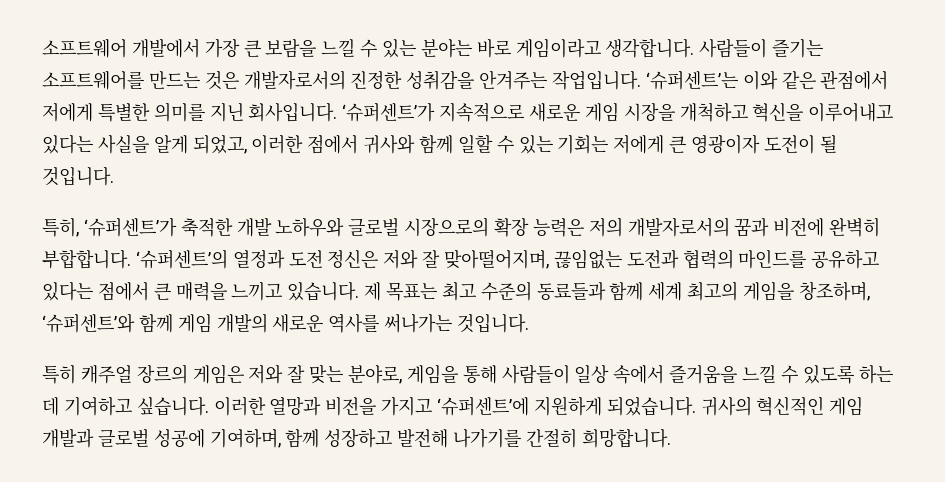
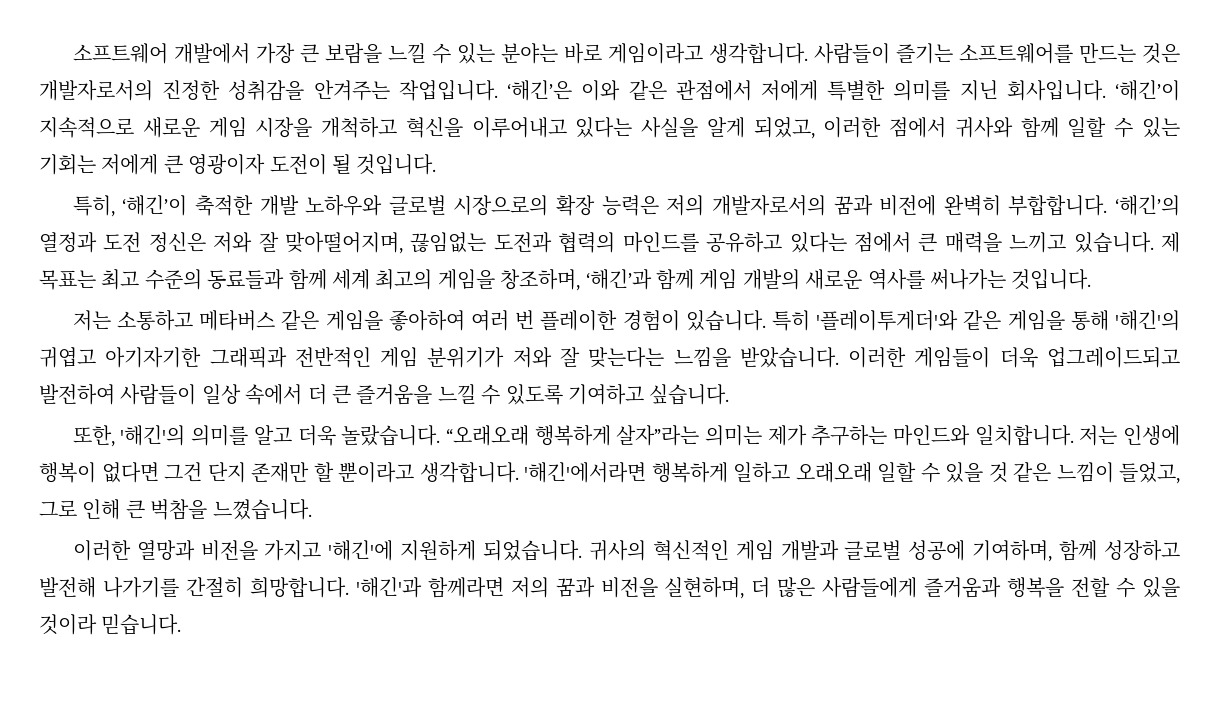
- ‘슈퍼센트’는 이와 같은 관점에서 저에게 특별한 의미를 지닌 회사입니다.
+ ‘해긴’은 이와 같은 관점에서 저에게 특별한 의미를 지닌 회사입니다.
- ‘슈퍼센트’가 지속적으로 새로운 게임 시장을 개척하고 혁신을 이루어내고 있다는 사실을 알게 되었고, 이러한 점에서 귀사와 함께 일할 수 있는 기회는 저에게 큰 영광이자 도전이 될 것입니다.
+ ‘해긴’이 지속적으로 새로운 게임 시장을 개척하고 혁신을 이루어내고 있다는 사실을 알게 되었고, 이러한 점에서 귀사와 함께 일할 수 있는 기회는 저에게 큰 영광이자 도전이 될 것입니다.
- 특히, ‘슈퍼센트’가 축적한 개발 노하우와 글로벌 시장으로의 확장 능력은 저의 개발자로서의 꿈과 비전에 완벽히 부합합니다.
+ 특히, ‘해긴’이 축적한 개발 노하우와 글로벌 시장으로의 확장 능력은 저의 개발자로서의 꿈과 비전에 완벽히 부합합니다.
- ‘슈퍼센트’의 열정과 도전 정신은 저와 잘 맞아떨어지며, 끊임없는 도전과 협력의 마인드를 공유하고 있다는 점에서 큰 매력을 느끼고 있습니다.
+ ‘해긴’의 열정과 도전 정신은 저와 잘 맞아떨어지며, 끊임없는 도전과 협력의 마인드를 공유하고 있다는 점에서 큰 매력을 느끼고 있습니다.
- 제 목표는 최고 수준의 동료들과 함께 세계 최고의 게임을 창조하며, ‘슈퍼센트’와 함께 게임 개발의 새로운 역사를 써나가는 것입니다.
+ 제 목표는 최고 수준의 동료들과 함께 세계 최고의 게임을 창조하며, ‘해긴’과 함께 게임 개발의 새로운 역사를 써나가는 것입니다.
- 특히 캐주얼 장르의 게임은 저와 잘 맞는 분야로, 게임을 통해 사람들이 일상 속에서 즐거움을 느낄 수 있도록 하는 데 기여하고 싶습니다. 이러한 열망과 비전을 가지고 ‘슈퍼센트’에 지원하게 되었습니다.
+ 저는 소통하고 메타버스 같은 게임을 좋아하여 여러 번 플레이한 경험이 있습니다. 특히 '플레이투게더'와 같은 게임을 통해 '해긴'의 귀엽고 아기자기한 그래픽과 전반적인 게임 분위기가 저와 잘 맞는다는 느낌을 받았습니다. 이러한 게임들이 더욱 업그레이드되고 발전하여 사람들이 일상 속에서 더 큰 즐거움을 느낄 수 있도록 기여하고 싶습니다.
+ 또한, '해긴'의 의미를 알고 더욱 놀랐습니다. “오래오래 행복하게 살자”라는 의미는 제가 추구하는 마인드와 일치합니다. 저는 인생에 행복이 없다면 그건 단지 존재만 할 뿐이라고 생각합니다. '해긴'에서라면 행복하게 일하고 오래오래 일할 수 있을 것 같은 느낌이 들었고, 그로 인해 큰 벅참을 느꼈습니다.
+ 이러한 열망과 비전을 가지고 '해긴'에 지원하게 되었습니다.
+ '해긴'과 함께라면 저의 꿈과 비전을 실현하며, 더 많은 사람들에게 즐거움과 행복을 전할 수 있을 것이라 믿습니다.

